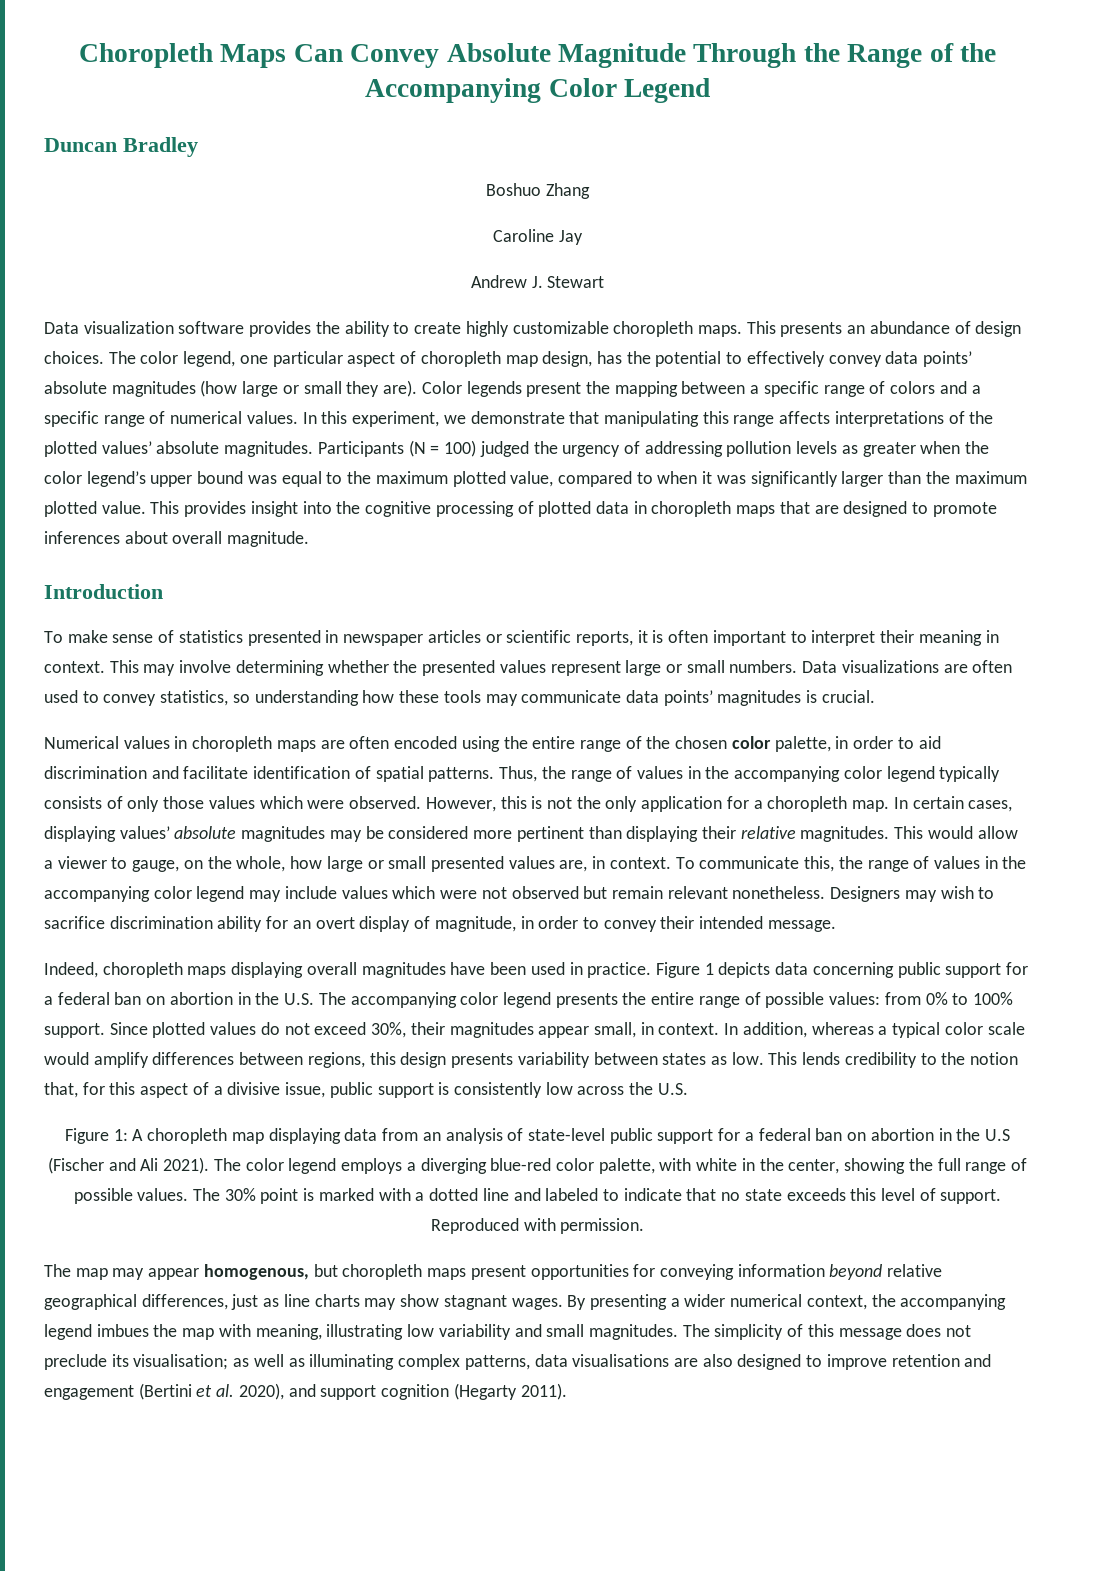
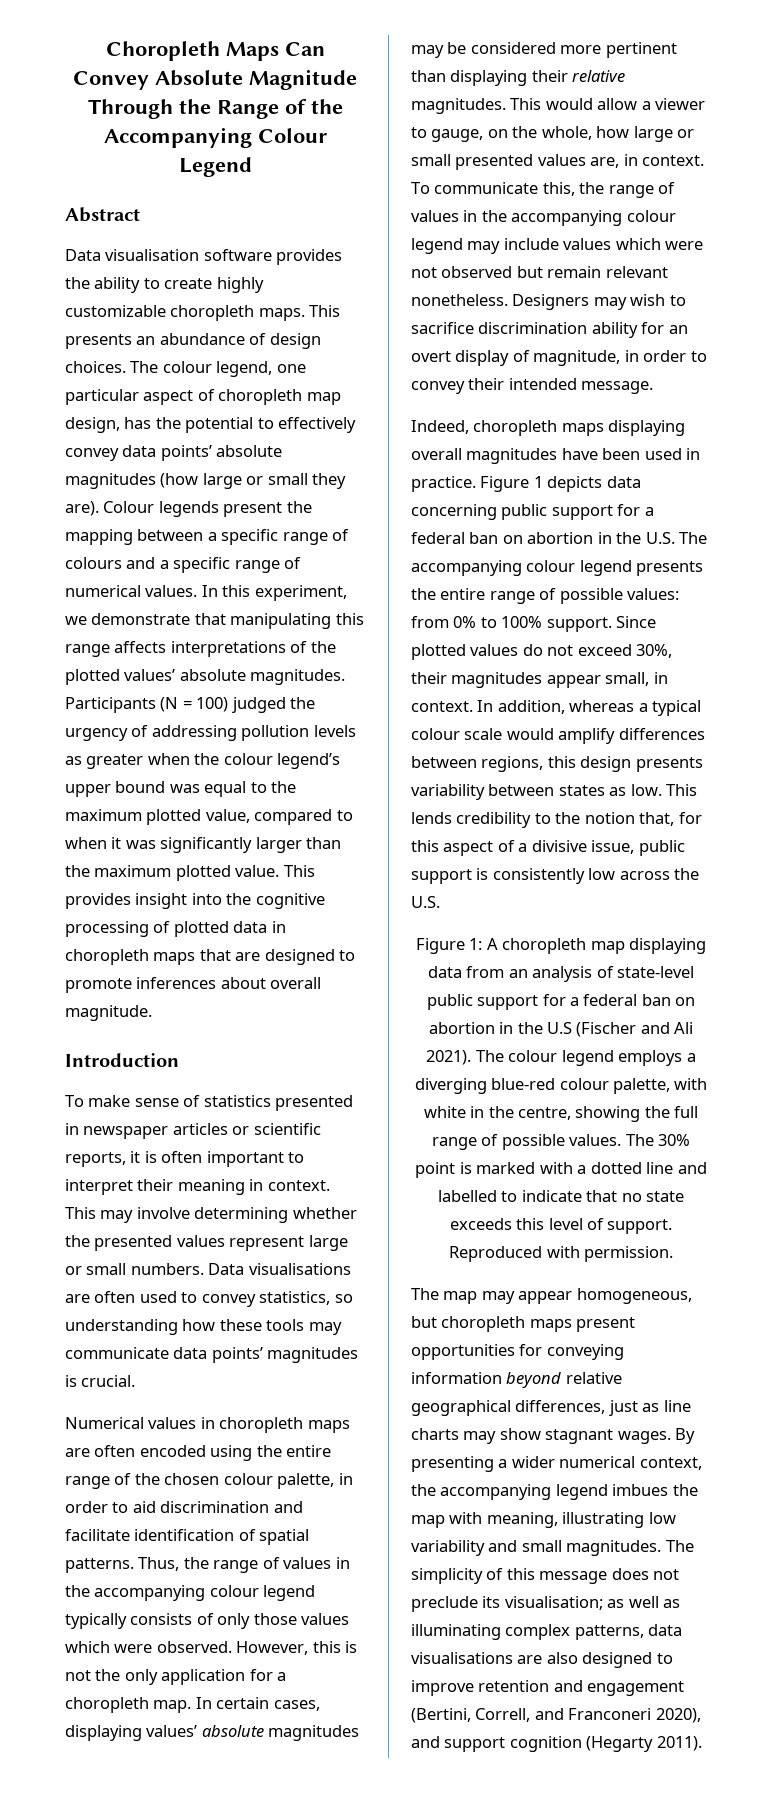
- Choropleth Maps Can Convey Absolute Magnitude Through the Range of the Accompanying Color Legend
+ Choropleth Maps Can Convey Absolute Magnitude Through the Range of the Accompanying Colour Legend
- Duncan Bradley
- Boshuo Zhang
- Caroline Jay
- Andrew J. Stewart
- Data visualization software provides the ability to create highly customizable choropleth maps.
+ Abstract
+ Data visualisation software provides the ability to create highly customizable choropleth maps.
- The color legend, one particular aspect of choropleth map design, has the potential to effectively convey data points’ absolute magnitudes (how large or small they are).
+ The colour legend, one particular aspect of choropleth map design, has the potential to effectively convey data points’ absolute magnitudes (how large or small they are).
- Color legends present the mapping between a specific range of colors and a specific range of numerical values.
+ Colour legends present the mapping between a specific range of colours and a specific range of numerical values.
- Participants (N = 100) judged the urgency of addressing pollution levels as greater when the color legend’s upper bound was equal to the maximum plotted value, compared to when it was significantly larger than the maximum plotted value.
+ Participants (N = 100) judged the urgency of addressing pollution levels as greater when the colour legend’s upper bound was equal to the maximum plotted value, compared to when it was significantly larger than the maximum plotted value.
- Data visualizations are often used to convey statistics, so understanding how these tools may communicate data points’ magnitudes is crucial.
+ Data visualisations are often used to convey statistics, so understanding how these tools may communicate data points’ magnitudes is crucial.
- Numerical values in choropleth maps are often encoded using the entire range of the chosen color palette, in order to aid discrimination and facilitate identification of spatial patterns.
+ Numerical values in choropleth maps are often encoded using the entire range of the chosen colour palette, in order to aid discrimination and facilitate identification of spatial patterns.
- Thus, the range of values in the accompanying color legend typically consists of only those values which were observed.
+ Thus, the range of values in the accompanying colour legend typically consists of only those values which were observed.
- To communicate this, the range of values in the accompanying color legend may include values which were not observed but remain relevant nonetheless.
+ To communicate this, the range of values in the accompanying colour legend may include values which were not observed but remain relevant nonetheless.
- Figure 1 depicts data concerning public support for a federal ban on abortion in the U.S. The accompanying color legend presents the entire range of possible values: from 0% to 100% support.
+ Figure 1 depicts data concerning public support for a federal ban on abortion in the U.S. The accompanying colour legend presents the entire range of possible values: from 0% to 100% support.
- In addition, whereas a typical color scale would amplify differences between regions, this design presents variability between states as low.
+ In addition, whereas a typical colour scale would amplify differences between regions, this design presents variability between states as low.
- The color legend employs a diverging blue-red color palette, with white in the center, showing the full range of possible values.
+ The colour legend employs a diverging blue-red colour palette, with white in the centre, showing the full range of possible values.
- The 30% point is marked with a dotted line and labeled to indicate that no state exceeds this level of support.
+ The 30% point is marked with a dotted line and labelled to indicate that no state exceeds this level of support.
- The map may appear homogenous, but choropleth maps present opportunities for conveying information beyond relative geographical differences, just as line charts may show stagnant wages.
+ The map may appear homogeneous, but choropleth maps present opportunities for conveying information beyond relative geographical differences, just as line charts may show stagnant wages.
- The simplicity of this message does not preclude its visualisation; as well as illuminating complex patterns, data visualisations are also designed to improve retention and engagement (Bertini et al. 2020), and support cognition (Hegarty 2011).
+ The simplicity of this message does not preclude its visualisation; as well as illuminating complex patterns, data visualisations are also designed to improve retention and engagement (Bertini, Correll, and Franconeri 2020), and support cognition (Hegarty 2011).

